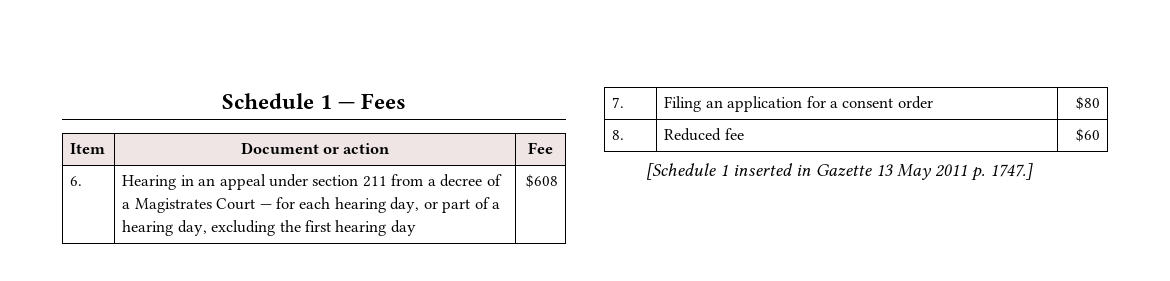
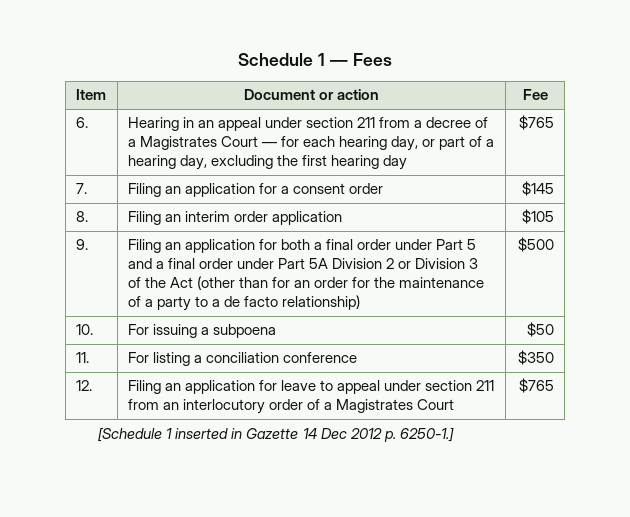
- 6. | Hearing in an appeal under section 211 from a decree of a Magistrates Court — for each hearing day, or part of a hearing day, excluding the first hearing day | $608
+ 6. | Hearing in an appeal under section 211 from a decree of a Magistrates Court — for each hearing day, or part of a hearing day, excluding the first hearing day | $765
- 7. | Filing an application for a consent order | $80
+ 7. | Filing an application for a consent order | $145
- 8. | Reduced fee | $60
+ 8. | Filing an interim order application | $105
+ 9. | Filing an application for both a final order under Part 5 and a final order under Part 5A Division 2 or Division 3 of the Act (other than for an order for the maintenance of a party to a de facto relationship) | $500
+ 10. | For issuing a subpoena | $50
+ 11. | For listing a conciliation conference | $350
+ 12. | Filing an application for leave to appeal under section 211 from an interlocutory order of a Magistrates Court | $765
- [Schedule 1 inserted in Gazette 13 May 2011 p. 1747.]
+ [Schedule 1 inserted in Gazette 14 Dec 2012 p. 6250-1.]

